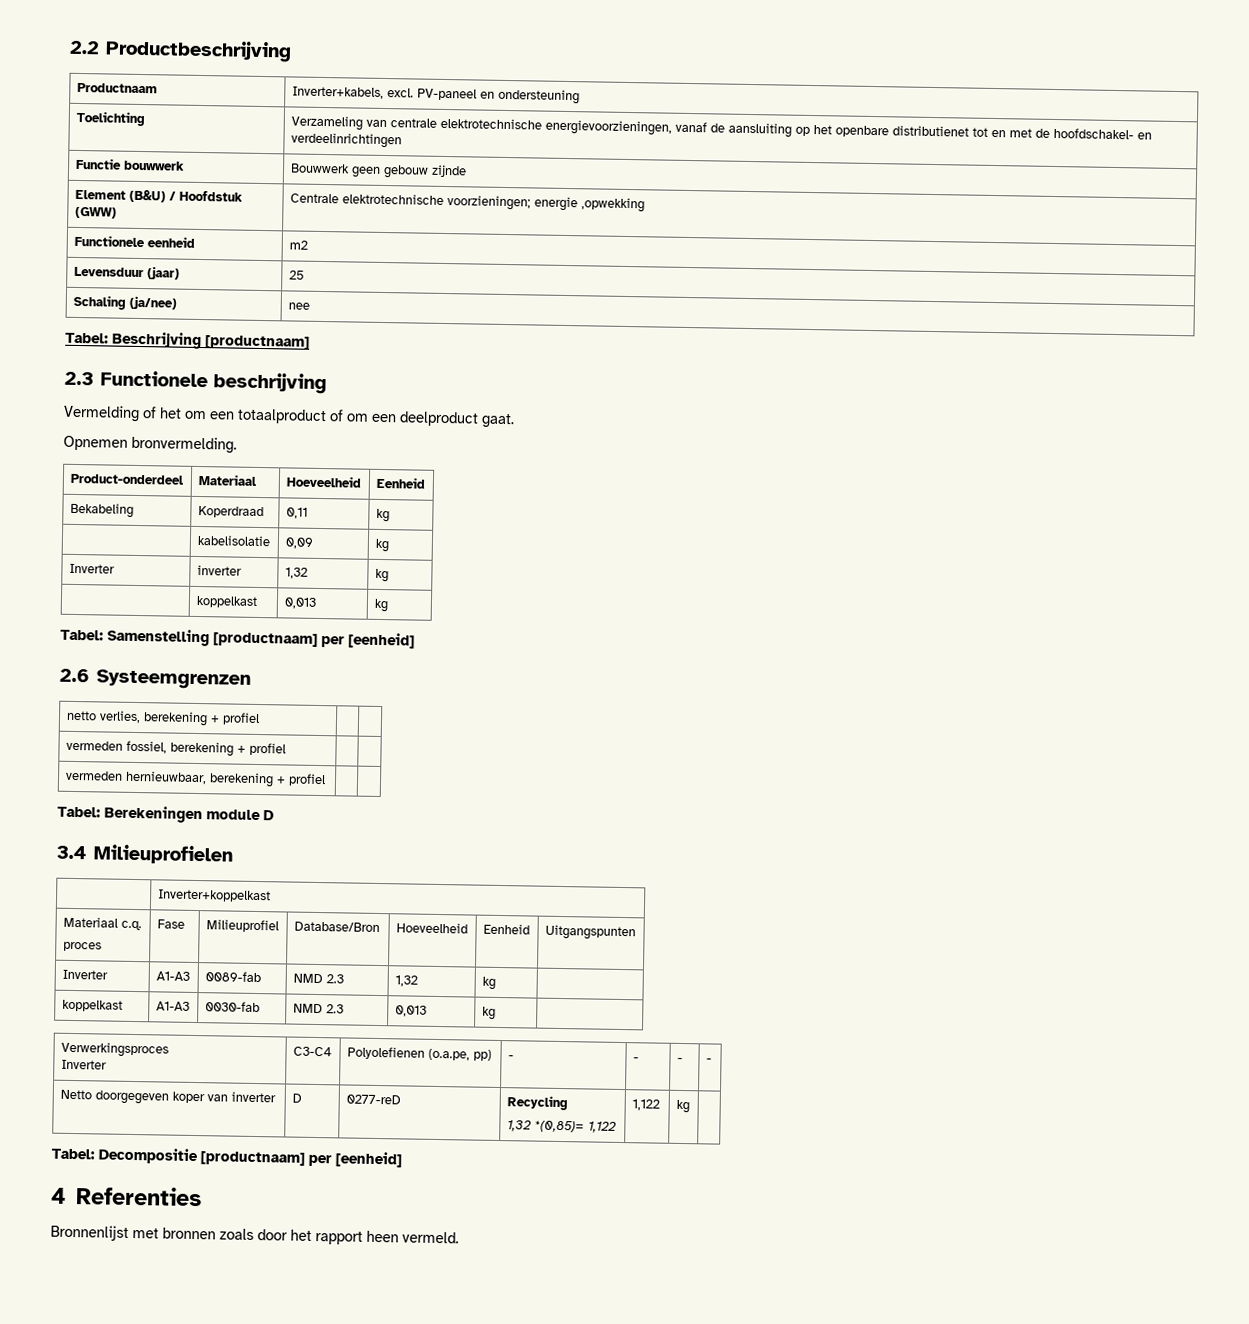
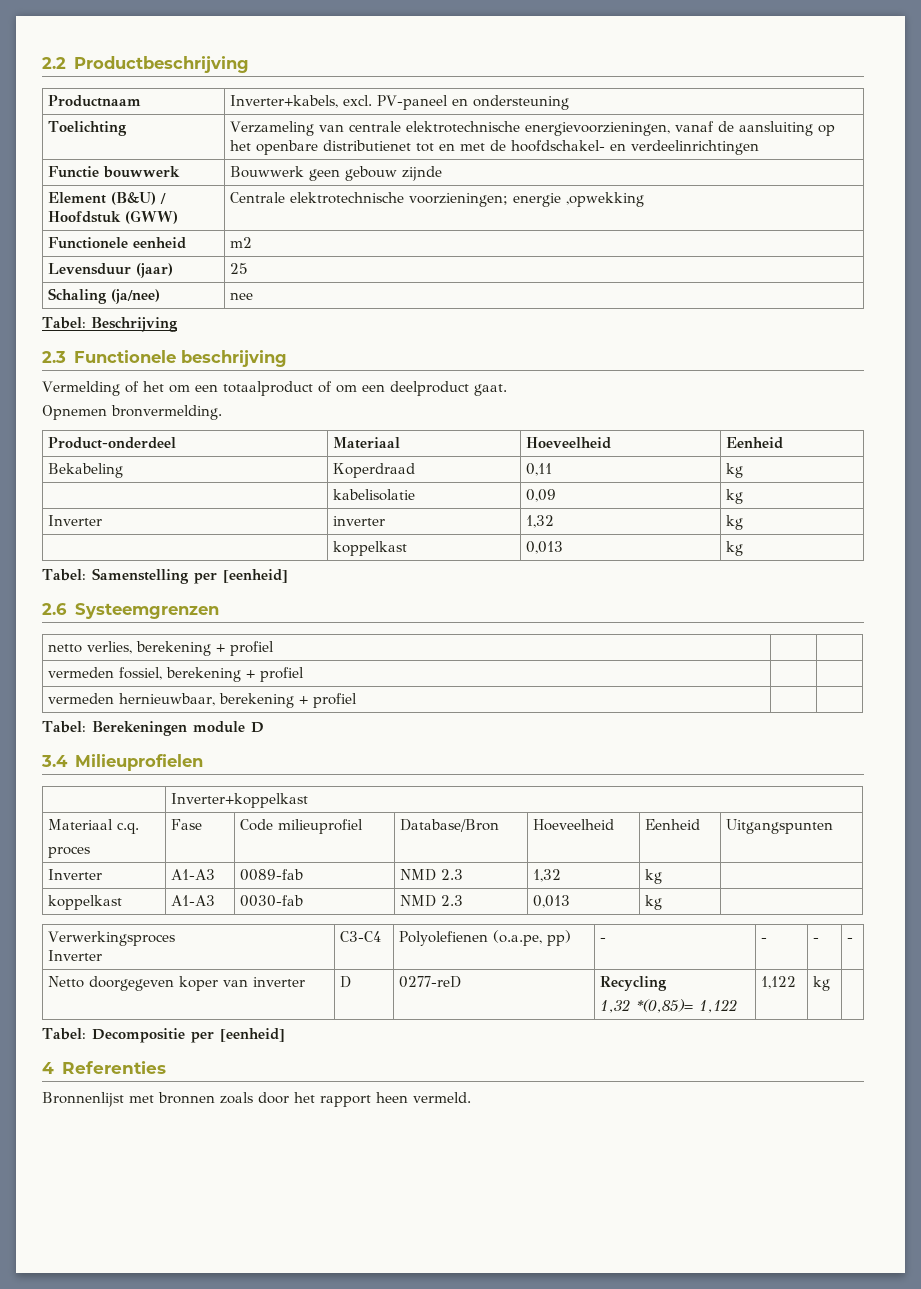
- Tabel: Beschrijving [productnaam]
+ Tabel: Beschrijving
- Tabel: Samenstelling [productnaam] per [eenheid]
+ Tabel: Samenstelling per [eenheid]
  Materiaal c.q.
- proces | Fase | Milieuprofiel | Database/Bron | Hoeveelheid | Eenheid | Uitgangspunten
+ proces | Fase | Code milieuprofiel | Database/Bron | Hoeveelheid | Eenheid | Uitgangspunten
- Tabel: Decompositie [productnaam] per [eenheid]
+ Tabel: Decompositie per [eenheid]

